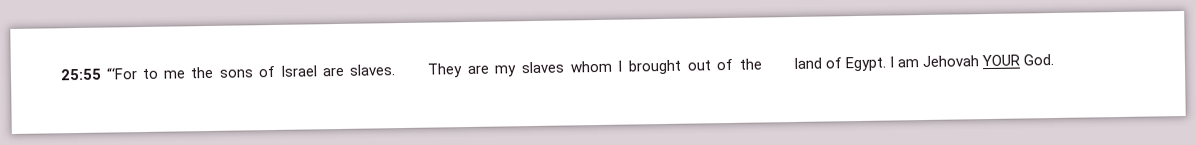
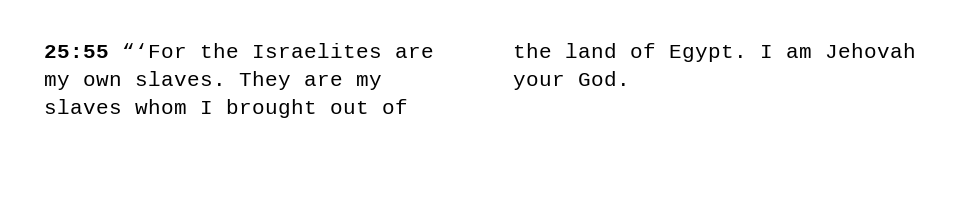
- 25:55 “‘For to me the sons of Israel are slaves.
+ 25:55 “‘For the Israelites are my own slaves.
- I am Jehovah YOUR God.
+ I am Jehovah your God.

